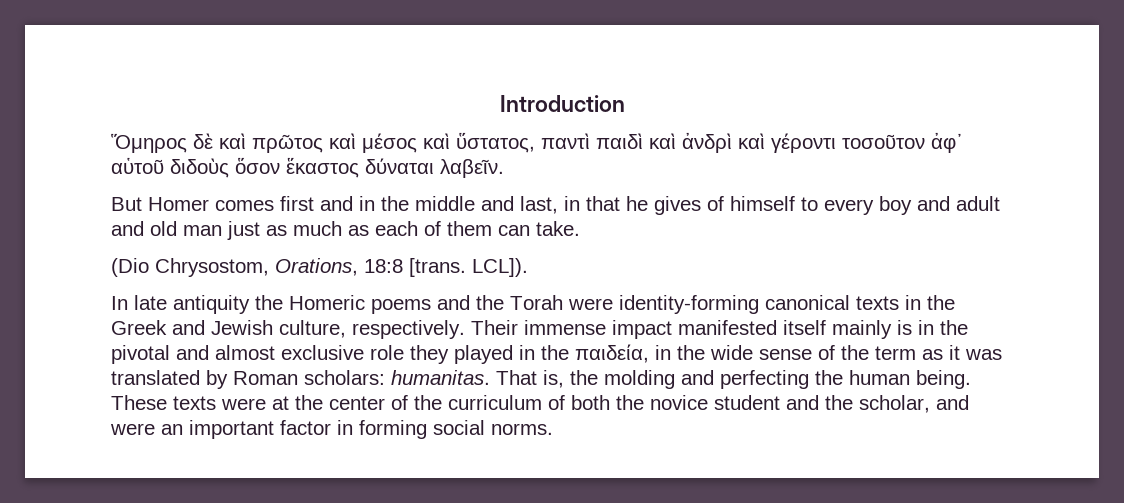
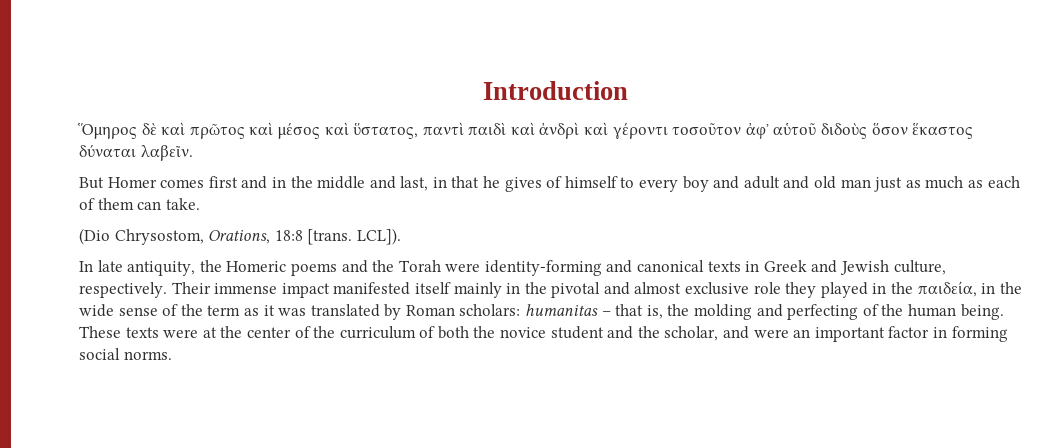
- In late antiquity the Homeric poems and the Torah were identity-forming canonical texts in the Greek and Jewish culture, respectively.
+ In late antiquity, the Homeric poems and the Torah were identity-forming and canonical texts in Greek and Jewish culture, respectively.
- Their immense impact manifested itself mainly is in the pivotal and almost exclusive role they played in the παιδεία, in the wide sense of the term as it was translated by Roman scholars: humanitas. That is, the molding and perfecting the human being.
+ Their immense impact manifested itself mainly in the pivotal and almost exclusive role they played in the παιδεία, in the wide sense of the term as it was translated by Roman scholars: humanitas – that is, the molding and perfecting of the human being.

